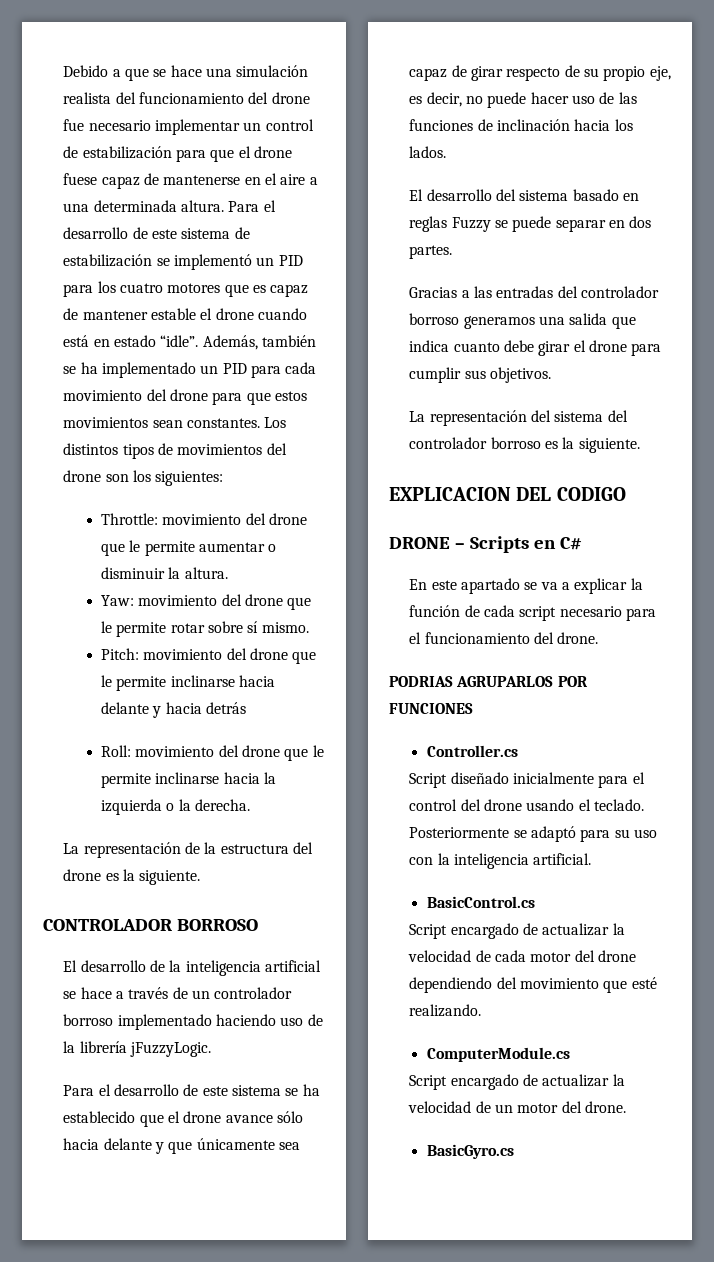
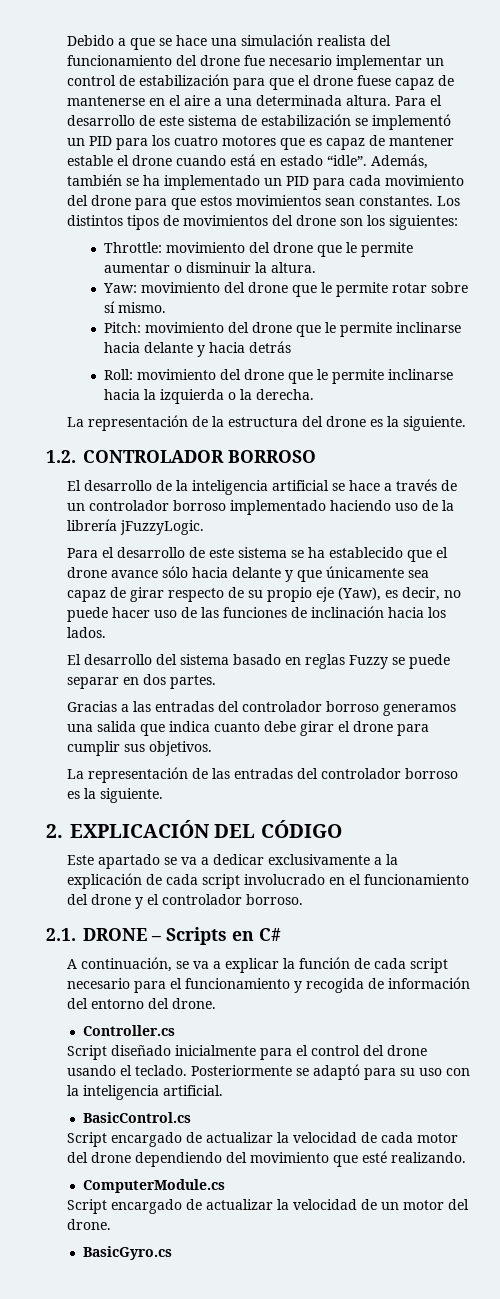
- CONTROLADOR BORROSO
+ 1.2. CONTROLADOR BORROSO
- Para el desarrollo de este sistema se ha establecido que el drone avance sólo hacia delante y que únicamente sea capaz de girar respecto de su propio eje, es decir, no puede hacer uso de las funciones de inclinación hacia los lados.
+ Para el desarrollo de este sistema se ha establecido que el drone avance sólo hacia delante y que únicamente sea capaz de girar respecto de su propio eje (Yaw), es decir, no puede hacer uso de las funciones de inclinación hacia los lados.
- La representación del sistema del controlador borroso es la siguiente.
+ La representación de las entradas del controlador borroso es la siguiente.
- EXPLICACION DEL CODIGO
- DRONE – Scripts en C#
+ 2. EXPLICACIÓN DEL CÓDIGO
+ Este apartado se va a dedicar exclusivamente a la explicación de cada script involucrado en el funcionamiento del drone y el controlador borroso.
+ 2.1. DRONE – Scripts en C#
- En este apartado se va a explicar la función de cada script necesario para el funcionamiento del drone.
- PODRIAS AGRUPARLOS POR FUNCIONES
+ A continuación, se va a explicar la función de cada script necesario para el funcionamiento y recogida de información del entorno del drone.

